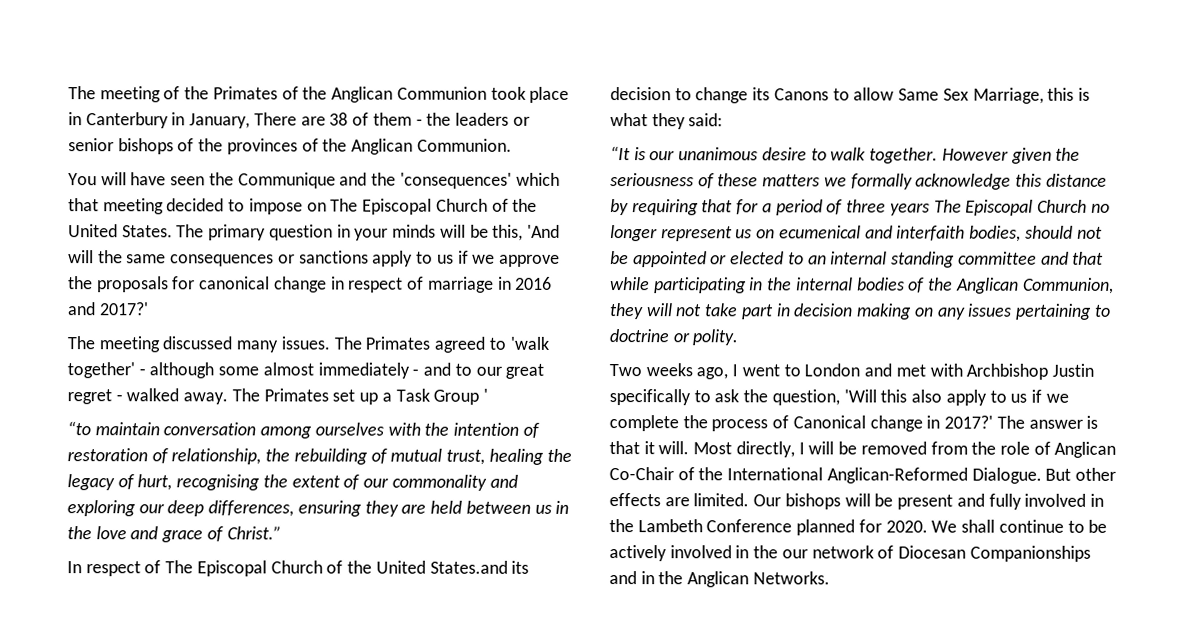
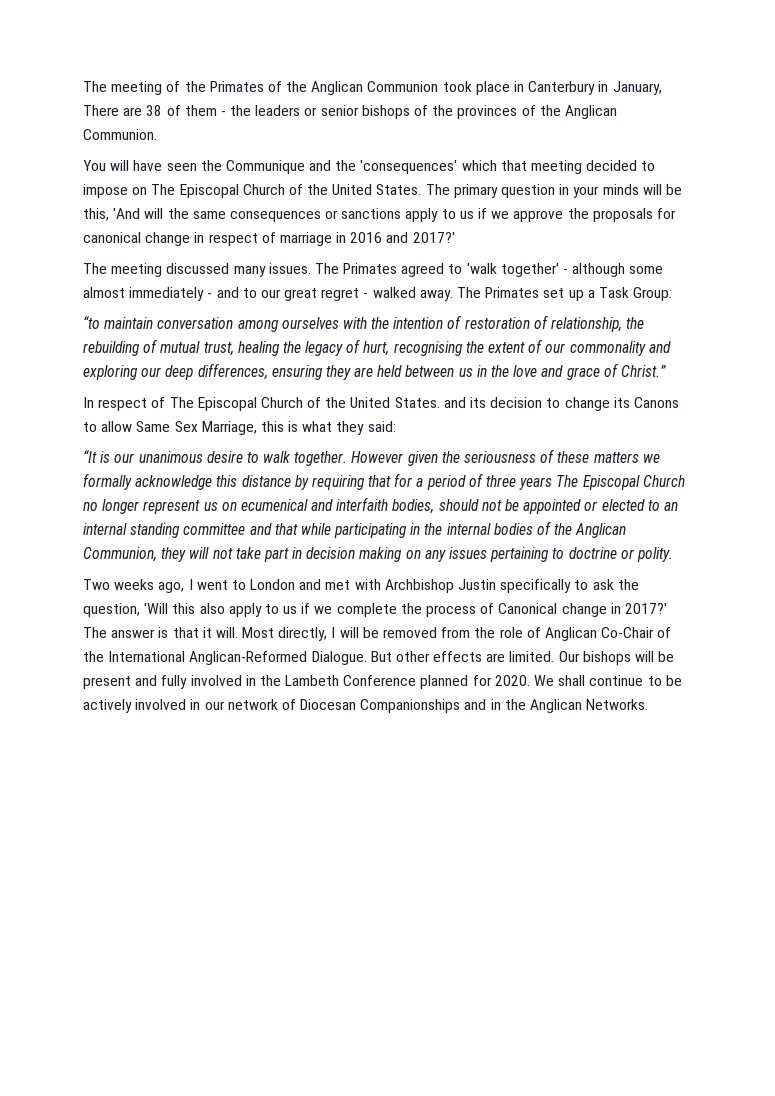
- The Primates set up a Task Group '
+ The Primates set up a Task Group:
- In respect of The Episcopal Church of the United States.and its decision to change its Canons to allow Same Sex Marriage, this is what they said:
+ In respect of The Episcopal Church of the United States. and its decision to change its Canons to allow Same Sex Marriage, this is what they said:
- We shall continue to be actively involved in the our network of Diocesan Companionships and in the Anglican Networks.
+ We shall continue to be actively involved in our network of Diocesan Companionships and in the Anglican Networks.

